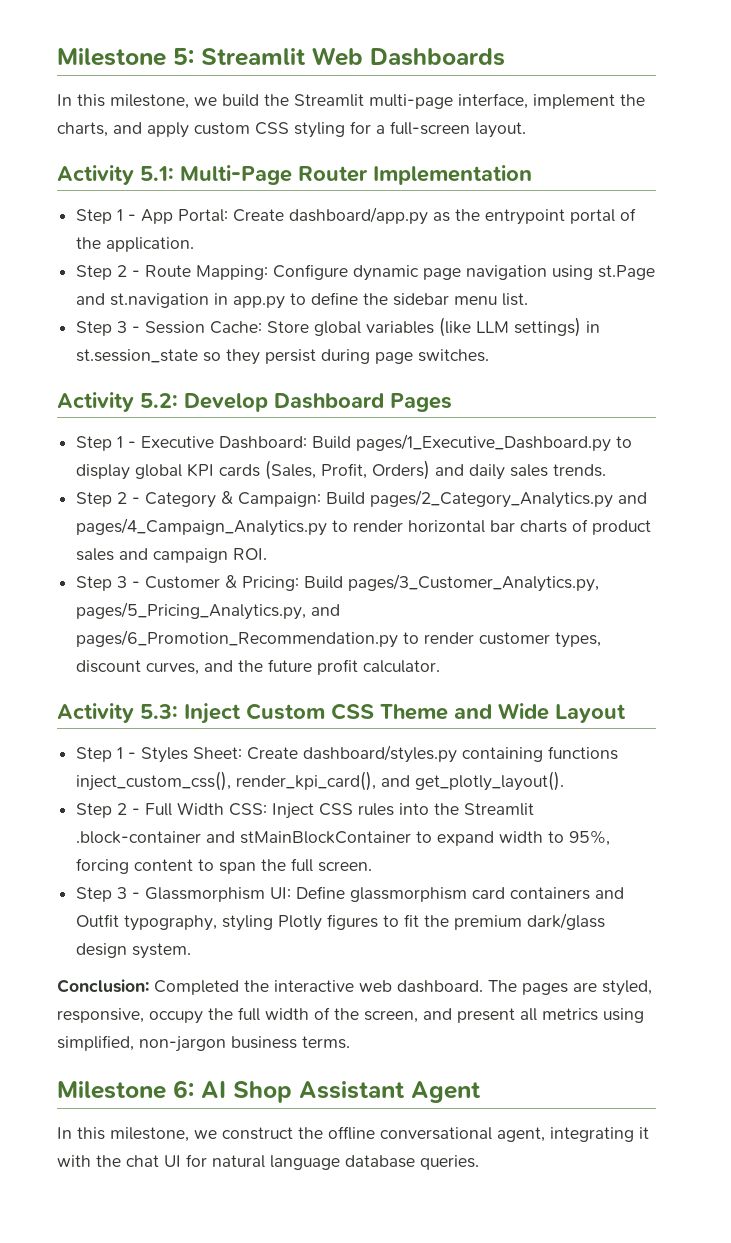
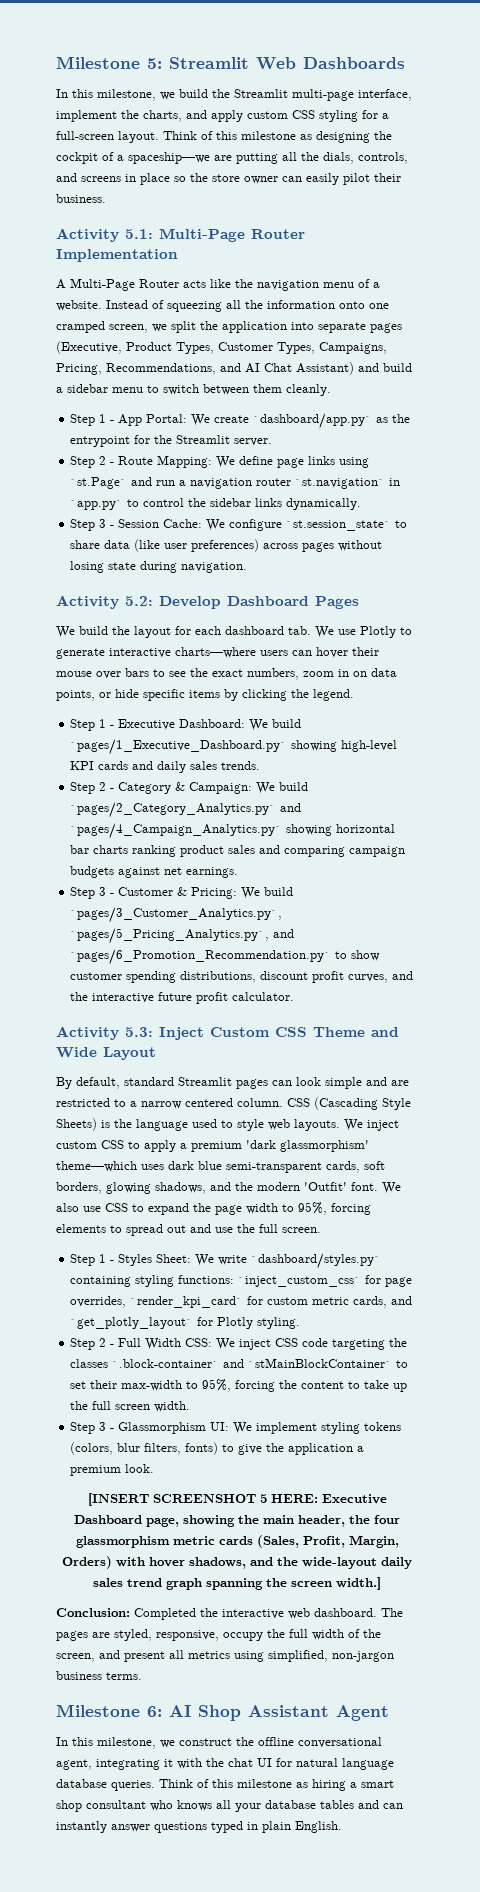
+ Think of this milestone as designing the cockpit of a spaceship—we are putting all the dials, controls, and screens in place so the store owner can easily pilot their business.
+ A Multi-Page Router acts like the navigation menu of a website. Instead of squeezing all the information onto one cramped screen, we split the application into separate pages (Executive, Product Types, Customer Types, Campaigns, Pricing, Recommendations, and AI Chat Assistant) and build a sidebar menu to switch between them cleanly.
- Step 1 - App Portal: Create dashboard/app.py as the entrypoint portal of the application.
+ Step 1 - App Portal: We create `dashboard/app.py` as the entrypoint for the Streamlit server.
- Step 2 - Route Mapping: Configure dynamic page navigation using st.Page and st.navigation in app.py to define the sidebar menu list.
+ Step 2 - Route Mapping: We define page links using `st.Page` and run a navigation router `st.navigation` in `app.py` to control the sidebar links dynamically.
- Step 3 - Session Cache: Store global variables (like LLM settings) in st.session_state so they persist during page switches.
+ Step 3 - Session Cache: We configure `st.session_state` to share data (like user preferences) across pages without losing state during navigation.
+ We build the layout for each dashboard tab. We use Plotly to generate interactive charts—where users can hover their mouse over bars to see the exact numbers, zoom in on data points, or hide specific items by clicking the legend.
- Step 1 - Executive Dashboard: Build pages/1_Executive_Dashboard.py to display global KPI cards (Sales, Profit, Orders) and daily sales trends.
+ Step 1 - Executive Dashboard: We build `pages/1_Executive_Dashboard.py` showing high-level KPI cards and daily sales trends.
- Step 2 - Category & Campaign: Build pages/2_Category_Analytics.py and pages/4_Campaign_Analytics.py to render horizontal bar charts of product sales and campaign ROI.
+ Step 2 - Category & Campaign: We build `pages/2_Category_Analytics.py` and `pages/4_Campaign_Analytics.py` showing horizontal bar charts ranking product sales and comparing campaign budgets against net earnings.
- Step 3 - Customer & Pricing: Build pages/3_Customer_Analytics.py, pages/5_Pricing_Analytics.py, and pages/6_Promotion_Recommendation.py to render customer types, discount curves, and the future profit calculator.
+ Step 3 - Customer & Pricing: We build `pages/3_Customer_Analytics.py`, `pages/5_Pricing_Analytics.py`, and `pages/6_Promotion_Recommendation.py` to show customer spending distributions, discount profit curves, and the interactive future profit calculator.
+ By default, standard Streamlit pages can look simple and are restricted to a narrow centered column. CSS (Cascading Style Sheets) is the language used to style web layouts. We inject custom CSS to apply a premium 'dark glassmorphism' theme—which uses dark blue semi-transparent cards, soft borders, glowing shadows, and the modern 'Outfit' font. We also use CSS to expand the page width to 95%, forcing elements to spread out and use the full screen.
- Step 1 - Styles Sheet: Create dashboard/styles.py containing functions inject_custom_css(), render_kpi_card(), and get_plotly_layout().
+ Step 1 - Styles Sheet: We write `dashboard/styles.py` containing styling functions: `inject_custom_css` for page overrides, `render_kpi_card` for custom metric cards, and `get_plotly_layout` for Plotly styling.
- Step 2 - Full Width CSS: Inject CSS rules into the Streamlit .block-container and stMainBlockContainer to expand width to 95%, forcing content to span the full screen.
+ Step 2 - Full Width CSS: We inject CSS code targeting the classes `.block-container` and `stMainBlockContainer` to set their max-width to 95%, forcing the content to take up the full screen width.
- Step 3 - Glassmorphism UI: Define glassmorphism card containers and Outfit typography, styling Plotly figures to fit the premium dark/glass design system.
+ Step 3 - Glassmorphism UI: We implement styling tokens (colors, blur filters, fonts) to give the application a premium look.
+ [INSERT SCREENSHOT 5 HERE: Executive Dashboard page, showing the main header, the four glassmorphism metric cards (Sales, Profit, Margin, Orders) with hover shadows, and the wide-layout daily sales trend graph spanning the screen width.]
+ Think of this milestone as hiring a smart shop consultant who knows all your database tables and can instantly answer questions typed in plain English.

